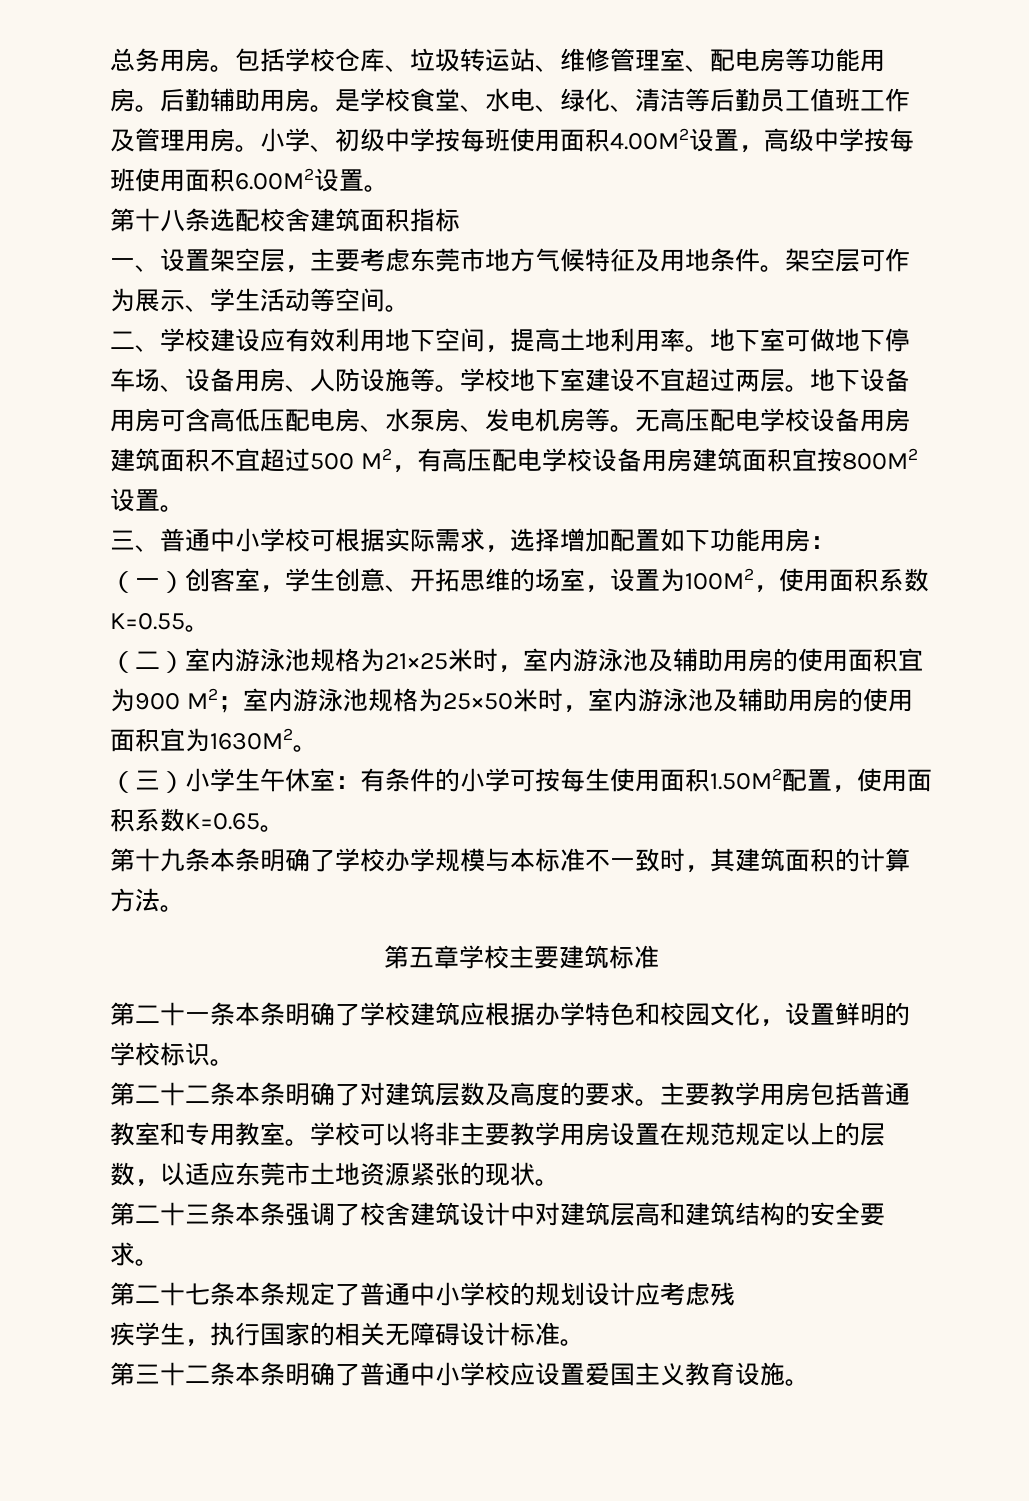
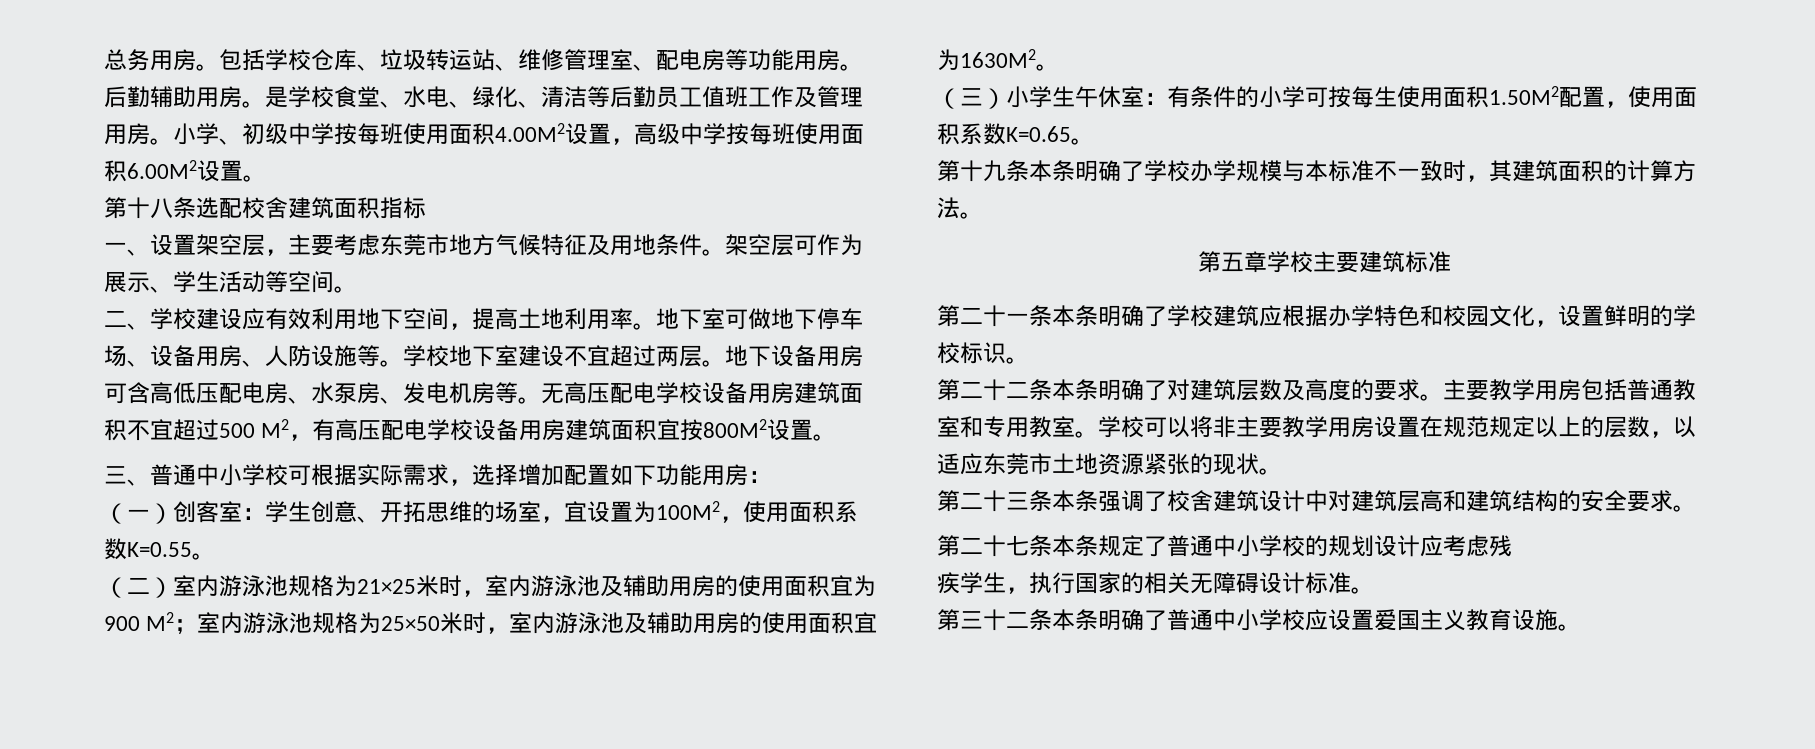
- （一）创客室，学生创意、开拓思维的场室，设置为100M2，使用面积系数K=0.55。
+ （一）创客室：学生创意、开拓思维的场室，宜设置为100M2，使用面积系数K=0.55。

